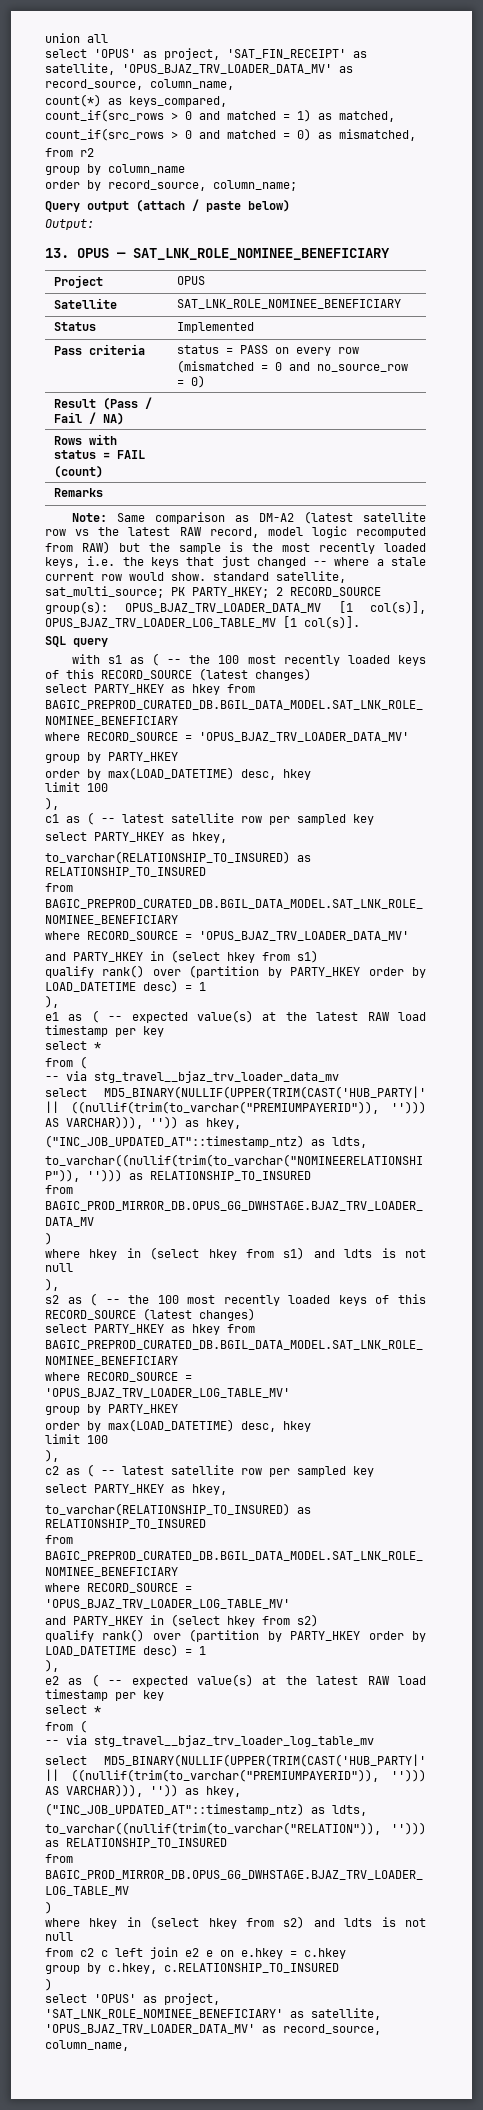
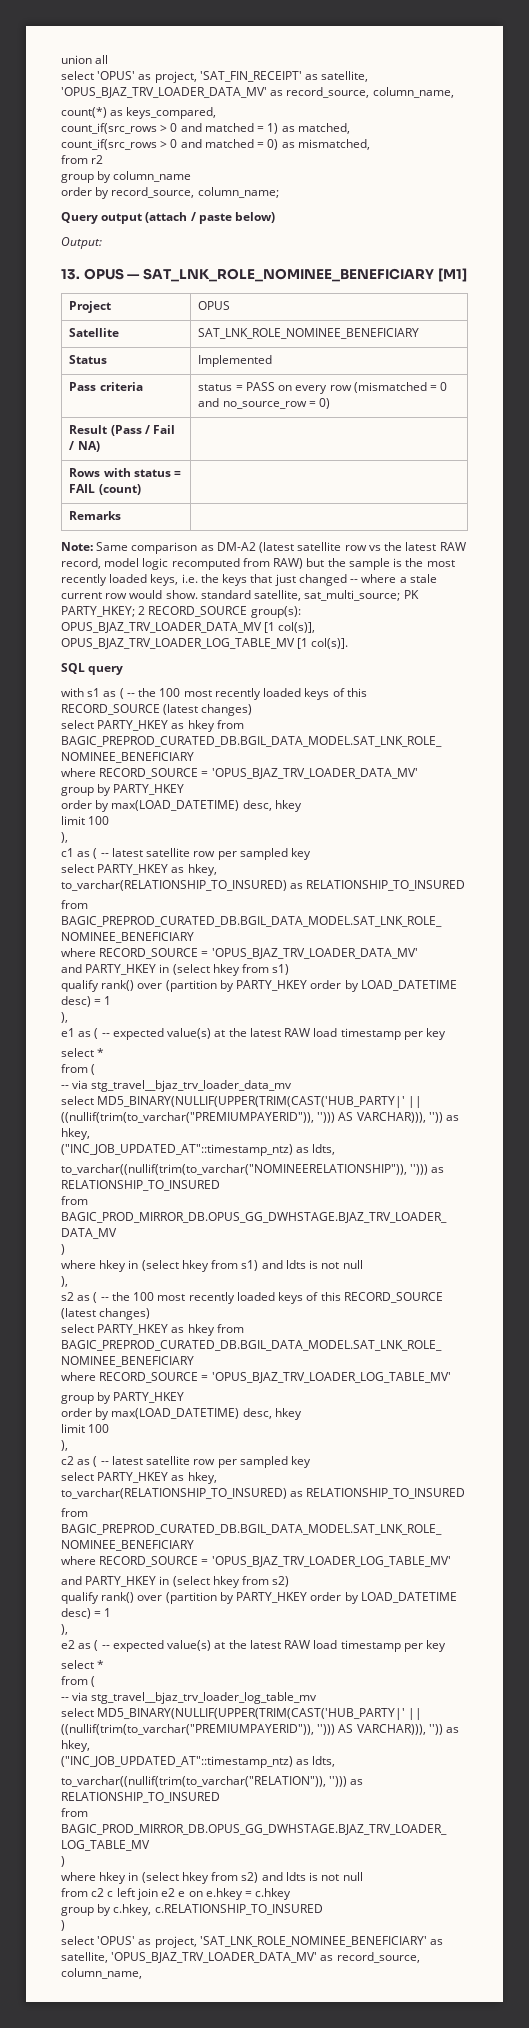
- 13. OPUS — SAT_LNK_ROLE_NOMINEE_BENEFICIARY
+ 13. OPUS — SAT_LNK_ROLE_NOMINEE_BENEFICIARY [M1]

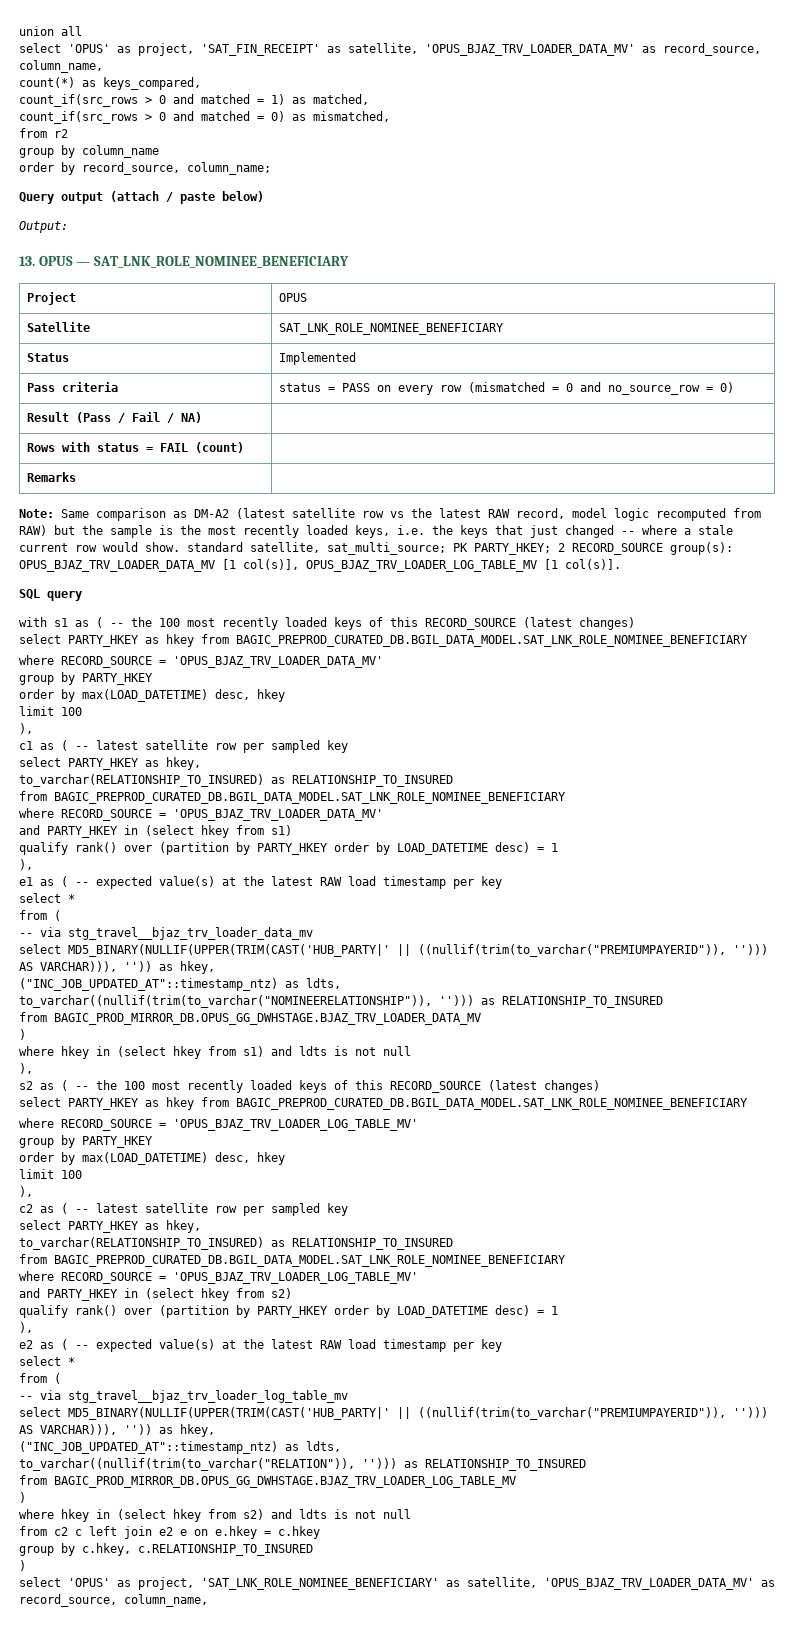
- 13. OPUS — SAT_LNK_ROLE_NOMINEE_BENEFICIARY [M1]
+ 13. OPUS — SAT_LNK_ROLE_NOMINEE_BENEFICIARY

